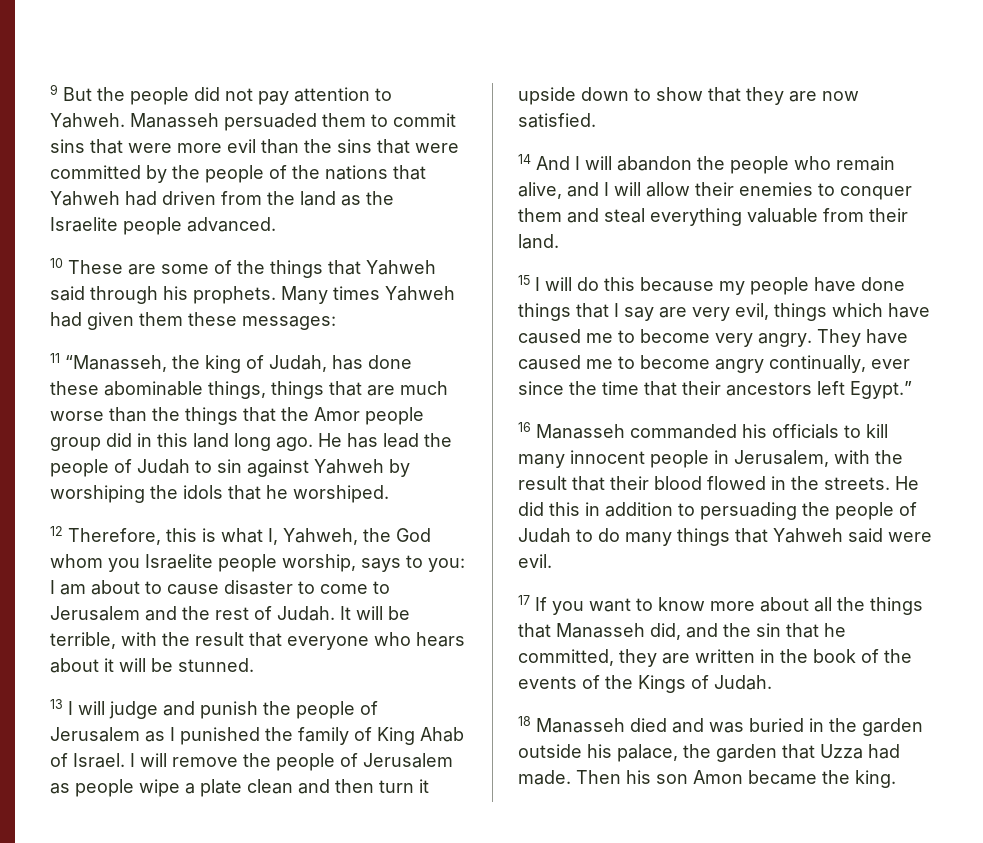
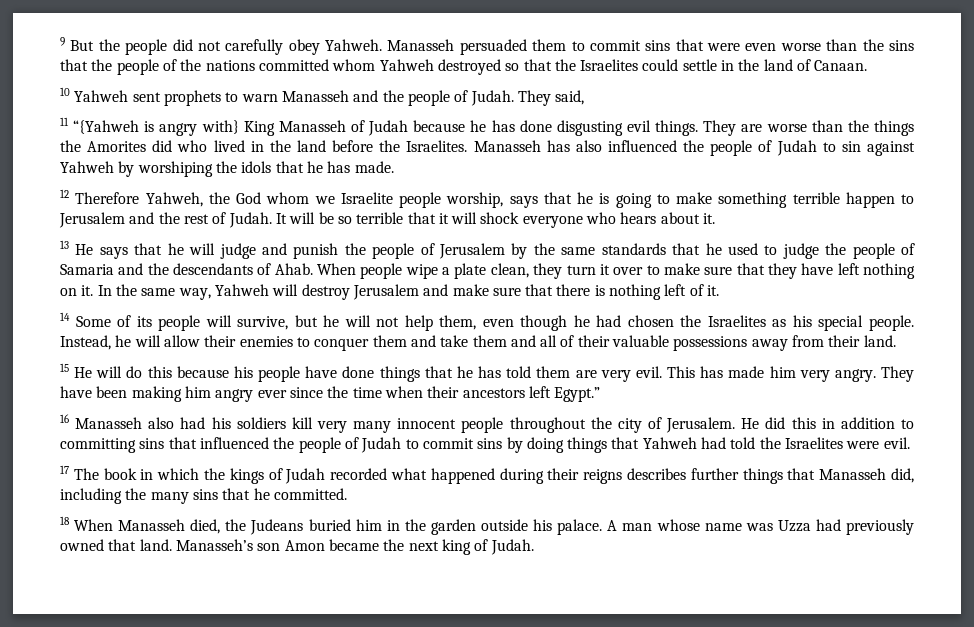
- 9 But the people did not pay attention to Yahweh.
+ 9 But the people did not carefully obey Yahweh.
- Manasseh persuaded them to commit sins that were more evil than the sins that were committed by the people of the nations that Yahweh had driven from the land as the Israelite people advanced.
- 10 These are some of the things that Yahweh said through his prophets. Many times Yahweh had given them these messages:
- 11 “Manasseh, the king of Judah, has done these abominable things, things that are much worse than the things that the Amor people group did in this land long ago. He has lead the people of Judah to sin against Yahweh by worshiping the idols that he worshiped.
+ Manasseh persuaded them to commit sins that were even worse than the sins that the people of the nations committed whom Yahweh destroyed so that the Israelites could settle in the land of Canaan.
+ 10 Yahweh sent prophets to warn Manasseh and the people of Judah. They said,
+ 11 “{Yahweh is angry with} King Manasseh of Judah because he has done disgusting evil things. They are worse than the things the Amorites did who lived in the land before the Israelites. Manasseh has also influenced the people of Judah to sin against Yahweh by worshiping the idols that he has made.
- 12 Therefore, this is what I, Yahweh, the God whom you Israelite people worship, says to you: I am about to cause disaster to come to Jerusalem and the rest of Judah.
+ 12 Therefore Yahweh, the God whom we Israelite people worship, says that he is going to make something terrible happen to Jerusalem and the rest of Judah.
- It will be terrible, with the result that everyone who hears about it will be stunned.
- 13 I will judge and punish the people of Jerusalem as I punished the family of King Ahab of Israel. I will remove the people of Jerusalem as people wipe a plate clean and then turn it upside down to show that they are now satisfied.
- 14 And I will abandon the people who remain alive, and I will allow their enemies to conquer them and steal everything valuable from their land.
+ It will be so terrible that it will shock everyone who hears about it.
+ 13 He says that he will judge and punish the people of Jerusalem by the same standards that he used to judge the people of Samaria and the descendants of Ahab. When people wipe a plate clean, they turn it over to make sure that they have left nothing on it. In the same way, Yahweh will destroy Jerusalem and make sure that there is nothing left of it.
+ 14 Some of its people will survive, but he will not help them, even though he had chosen the Israelites as his special people. Instead, he will allow their enemies to conquer them and take them and all of their valuable possessions away from their land.
- 15 I will do this because my people have done things that I say are very evil, things which have caused me to become very angry. They have caused me to become angry continually, ever since the time that their ancestors left Egypt.”
+ 15 He will do this because his people have done things that he has told them are very evil. This has made him very angry. They have been making him angry ever since the time when their ancestors left Egypt.”
- 16 Manasseh commanded his officials to kill many innocent people in Jerusalem, with the result that their blood flowed in the streets.
+ 16 Manasseh also had his soldiers kill very many innocent people throughout the city of Jerusalem.
- He did this in addition to persuading the people of Judah to do many things that Yahweh said were evil.
- 17 If you want to know more about all the things that Manasseh did, and the sin that he committed, they are written in the book of the events of the Kings of Judah.
- 18 Manasseh died and was buried in the garden outside his palace, the garden that Uzza had made. Then his son Amon became the king.
+ He did this in addition to committing sins that influenced the people of Judah to commit sins by doing things that Yahweh had told the Israelites were evil.
+ 17 The book in which the kings of Judah recorded what happened during their reigns describes further things that Manasseh did, including the many sins that he committed.
+ 18 When Manasseh died, the Judeans buried him in the garden outside his palace. A man whose name was Uzza had previously owned that land. Manasseh’s son Amon became the next king of Judah.

